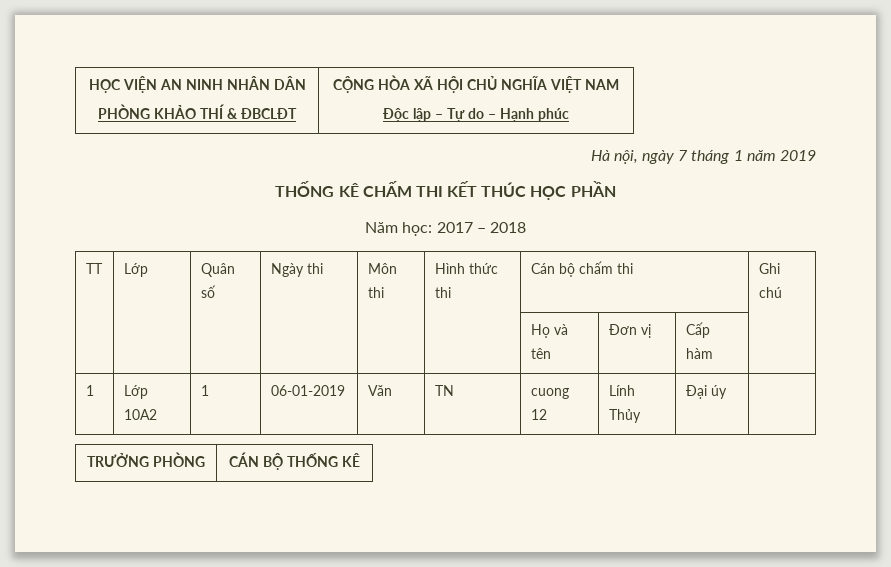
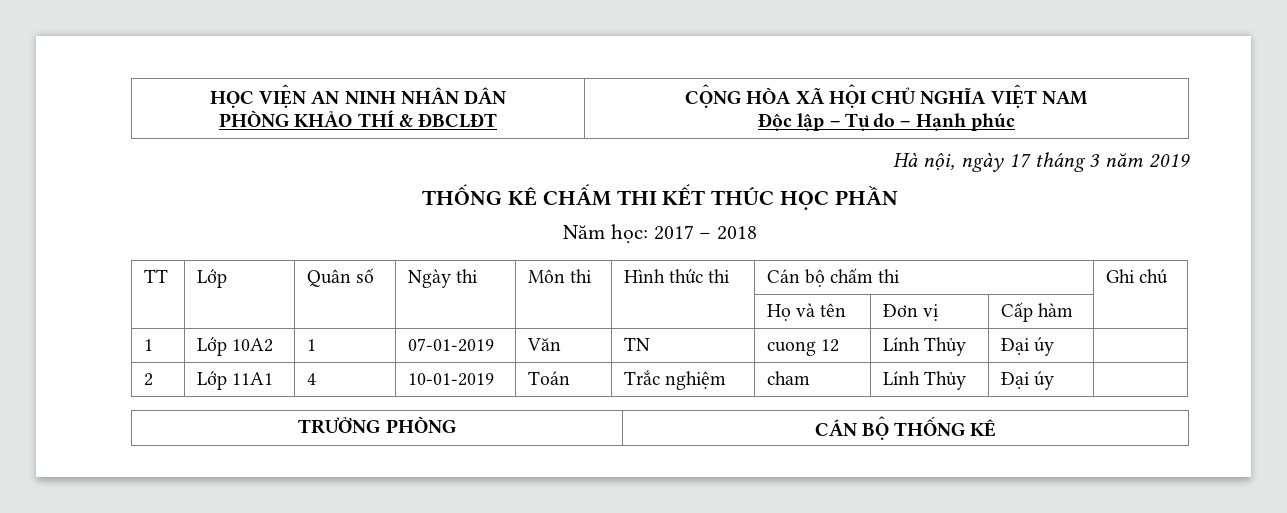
- Hà nội, ngày 7 tháng 1 năm 2019
+ Hà nội, ngày 17 tháng 3 năm 2019
- 1 | Lớp 10A2 | 1 | 06-01-2019 | Văn | TN | cuong 12 | Lính Thủy | Đại úy |
+ 1 | Lớp 10A2 | 1 | 07-01-2019 | Văn | TN | cuong 12 | Lính Thủy | Đại úy |
+ 2 | Lớp 11A1 | 4 | 10-01-2019 | Toán | Trắc nghiệm | cham | Lính Thủy | Đại úy |

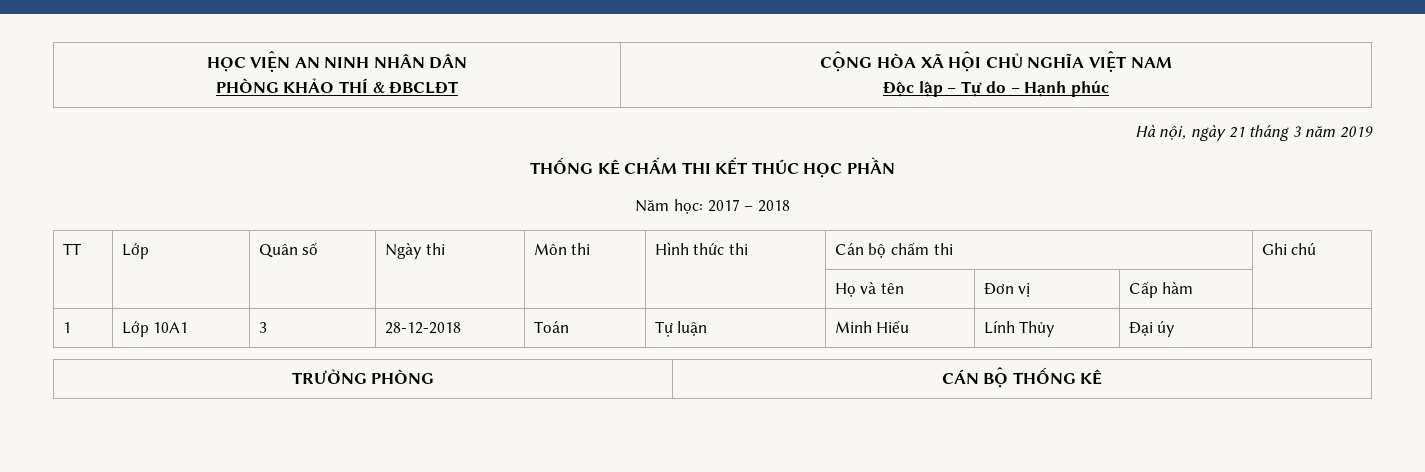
- Hà nội, ngày 17 tháng 3 năm 2019
+ Hà nội, ngày 21 tháng 3 năm 2019
- 1 | Lớp 10A2 | 1 | 07-01-2019 | Văn | TN | cuong 12 | Lính Thủy | Đại úy |
- 2 | Lớp 11A1 | 4 | 10-01-2019 | Toán | Trắc nghiệm | cham | Lính Thủy | Đại úy |
+ 1 | Lớp 10A1 | 3 | 28-12-2018 | Toán | Tự luận | Minh Hiếu | Lính Thủy | Đại úy |

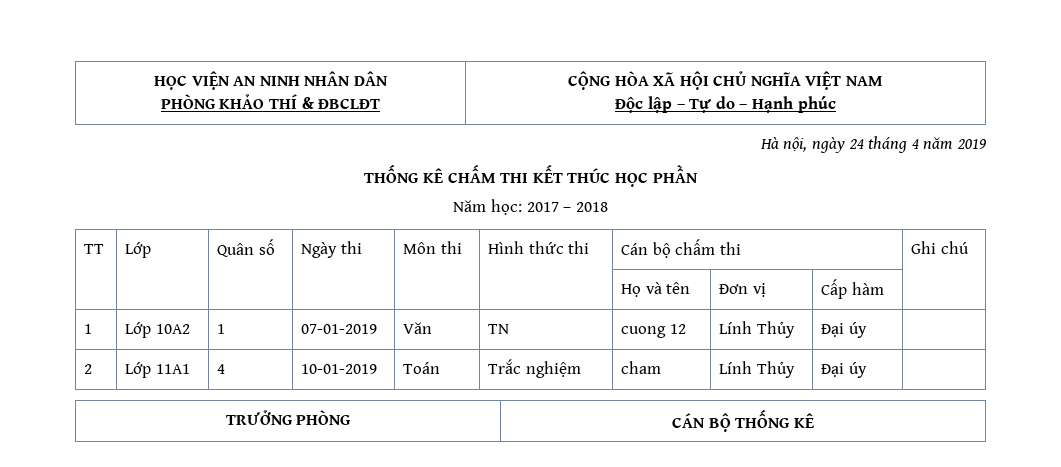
- Hà nội, ngày 21 tháng 3 năm 2019
+ Hà nội, ngày 24 tháng 4 năm 2019
- 1 | Lớp 10A1 | 3 | 28-12-2018 | Toán | Tự luận | Minh Hiếu | Lính Thủy | Đại úy |
+ 1 | Lớp 10A2 | 1 | 07-01-2019 | Văn | TN | cuong 12 | Lính Thủy | Đại úy |
+ 2 | Lớp 11A1 | 4 | 10-01-2019 | Toán | Trắc nghiệm | cham | Lính Thủy | Đại úy |

